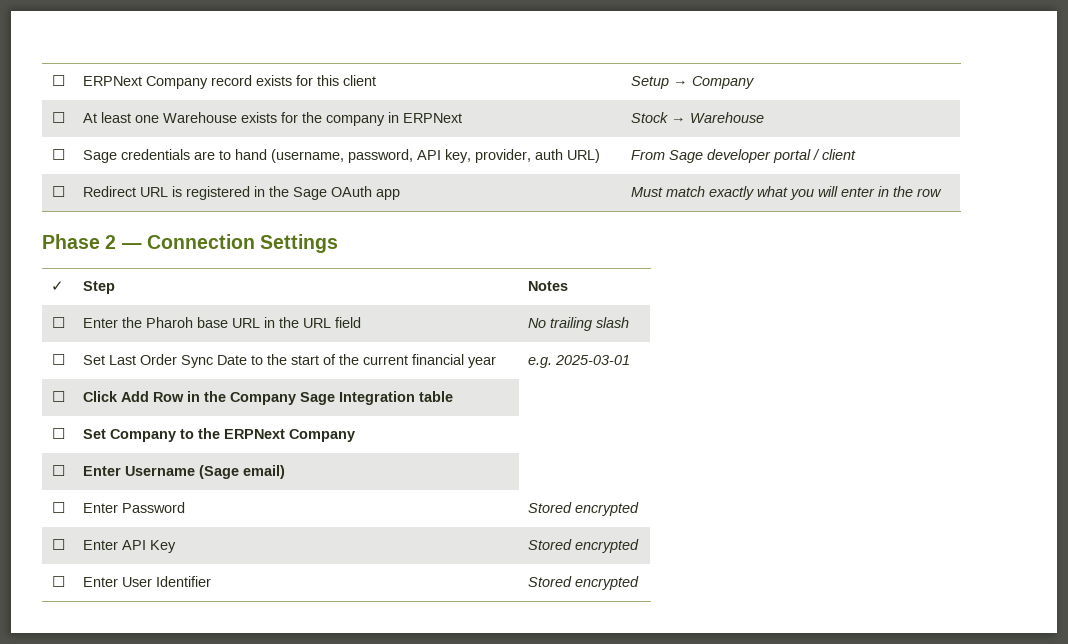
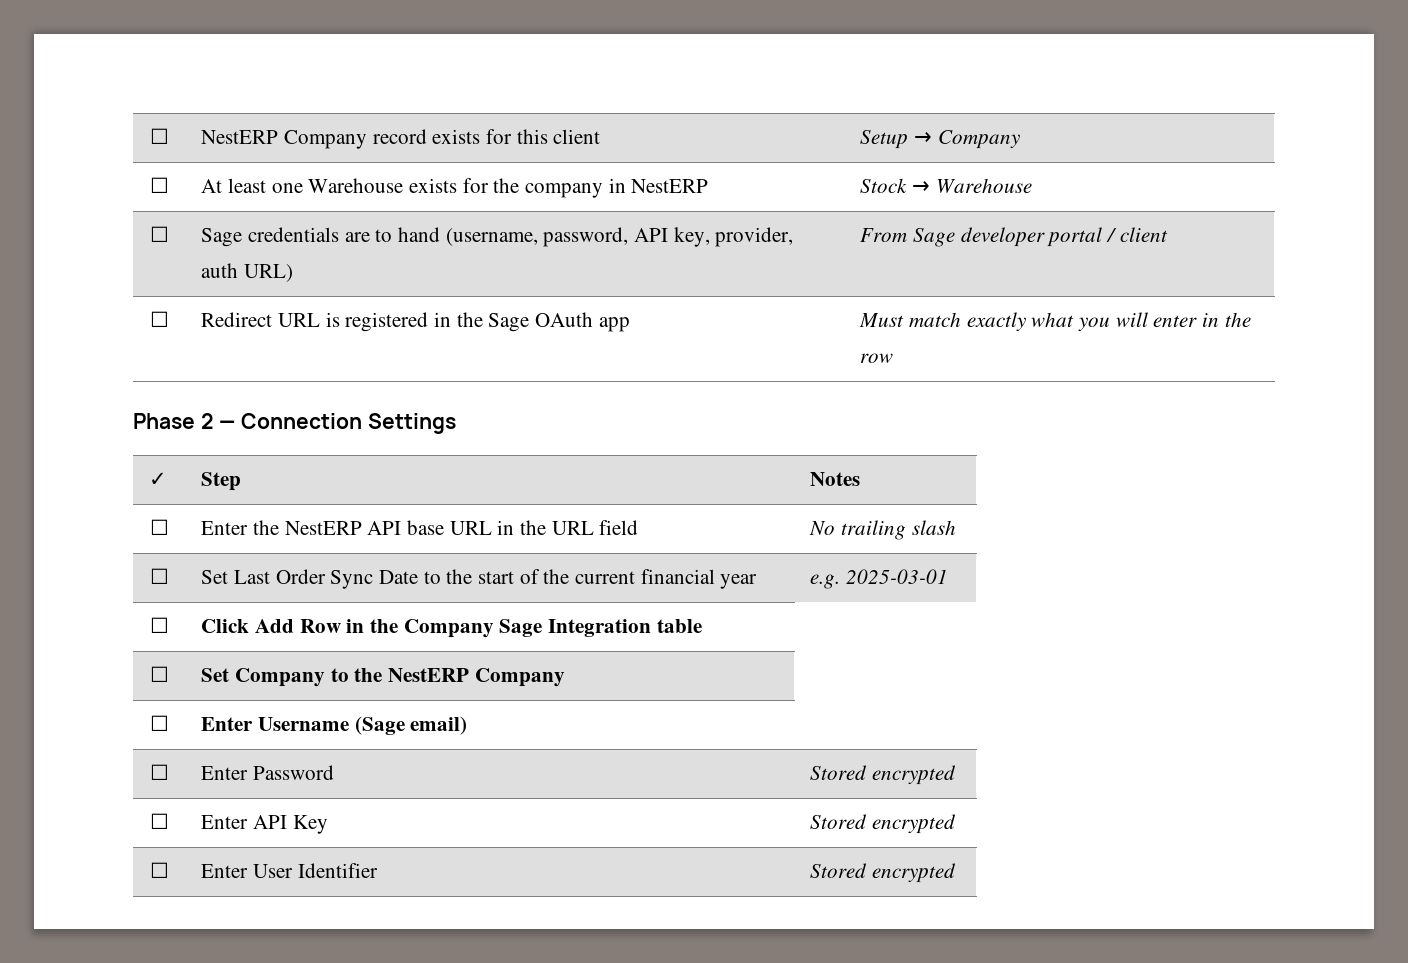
- ☐ | ERPNext Company record exists for this client | Setup → Company
+ ☐ | NestERP Company record exists for this client | Setup → Company
- ☐ | At least one Warehouse exists for the company in ERPNext | Stock → Warehouse
+ ☐ | At least one Warehouse exists for the company in NestERP | Stock → Warehouse
- ☐ | Enter the Pharoh base URL in the URL field | No trailing slash
+ ☐ | Enter the NestERP API base URL in the URL field | No trailing slash
- ☐ | Set Company to the ERPNext Company
+ ☐ | Set Company to the NestERP Company

